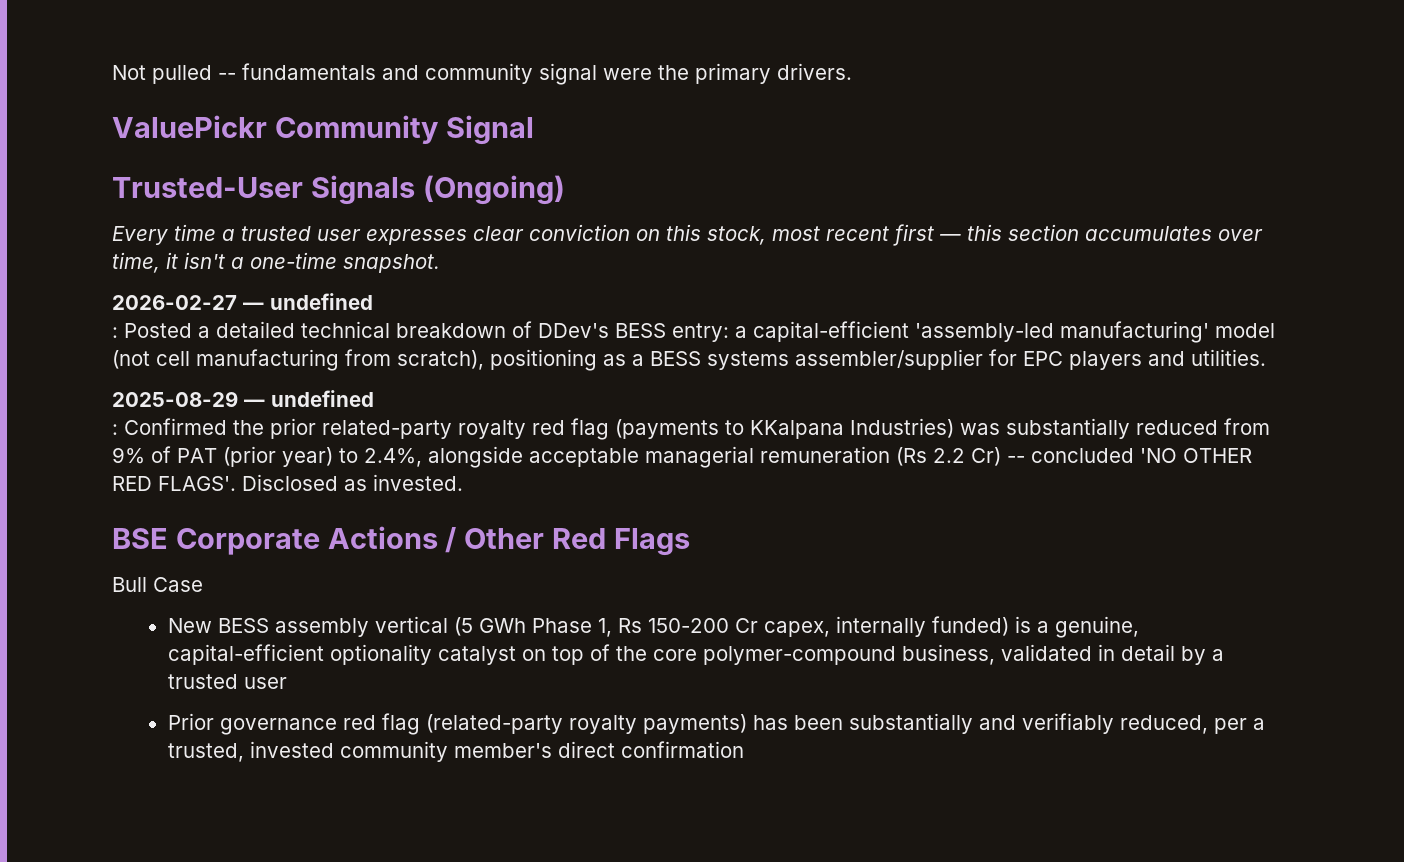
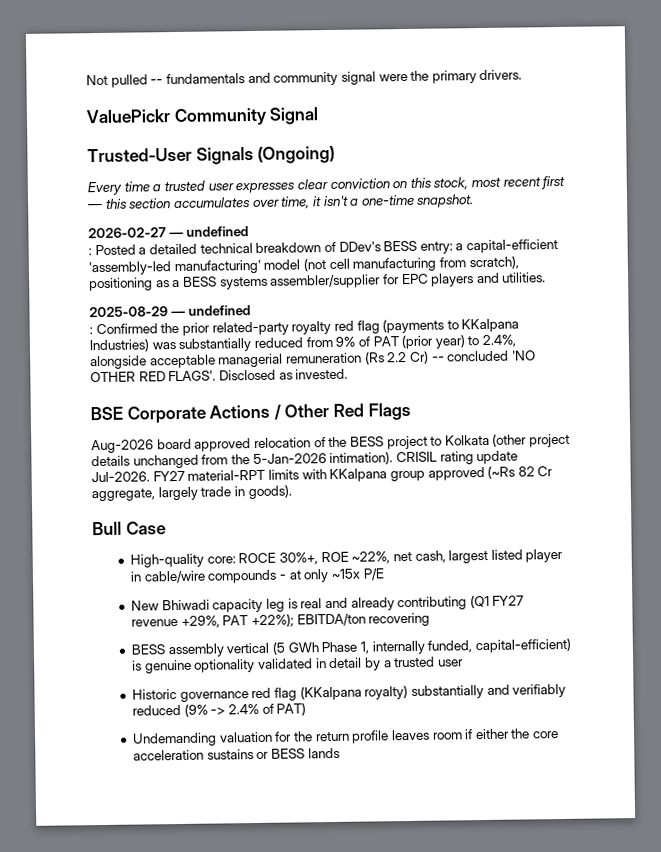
+ Aug-2026 board approved relocation of the BESS project to Kolkata (other project details unchanged from the 5-Jan-2026 intimation). CRISIL rating update Jul-2026. FY27 material-RPT limits with KKalpana group approved (~Rs 82 Cr aggregate, largely trade in goods).
  Bull Case
- New BESS assembly vertical (5 GWh Phase 1, Rs 150-200 Cr capex, internally funded) is a genuine, capital-efficient optionality catalyst on top of the core polymer-compound business, validated in detail by a trusted user
+ High-quality core: ROCE 30%+, ROE ~22%, net cash, largest listed player in cable/wire compounds - at only ~15x P/E
+ New Bhiwadi capacity leg is real and already contributing (Q1 FY27 revenue +29%, PAT +22%); EBITDA/ton recovering
+ BESS assembly vertical (5 GWh Phase 1, internally funded, capital-efficient) is genuine optionality validated in detail by a trusted user
- Prior governance red flag (related-party royalty payments) has been substantially and verifiably reduced, per a trusted, invested community member's direct confirmation
+ Historic governance red flag (KKalpana royalty) substantially and verifiably reduced (9% -> 2.4% of PAT)
+ Undemanding valuation for the return profile leaves room if either the core acceleration sustains or BESS lands

